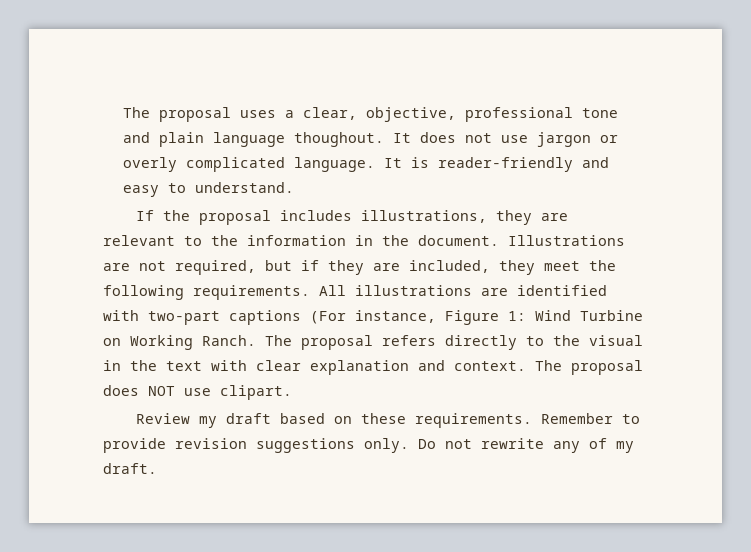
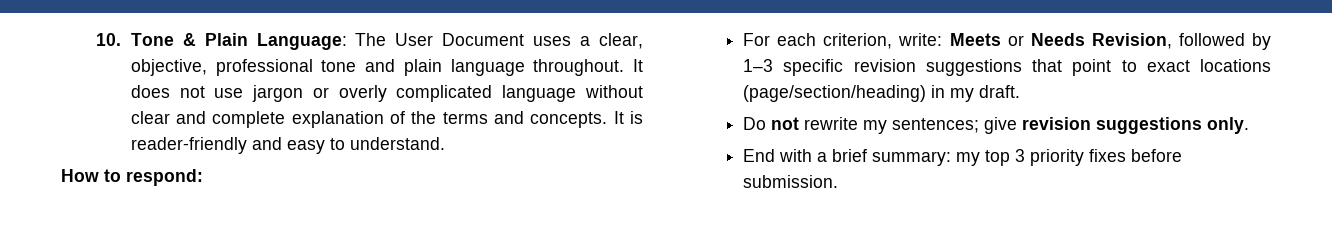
- The proposal uses a clear, objective, professional tone and plain language thoughout.
+ 10. Tone & Plain Language: The User Document uses a clear, objective, professional tone and plain language throughout.
- It does not use jargon or overly complicated language.
+ It does not use jargon or overly complicated language without clear and complete explanation of the terms and concepts.
- If the proposal includes illustrations, they are relevant to the information in the document. Illustrations are not required, but if they are included, they meet the following requirements. All illustrations are identified with two-part captions (For instance, Figure 1: Wind Turbine on Working Ranch. The proposal refers directly to the visual in the text with clear explanation and context. The proposal does NOT use clipart.
- Review my draft based on these requirements. Remember to provide revision suggestions only. Do not rewrite any of my draft.
+ How to respond:
+ For each criterion, write: Meets or Needs Revision, followed by 1–3 specific revision suggestions that point to exact locations (page/section/heading) in my draft.
+ Do not rewrite my sentences; give revision suggestions only.
+ End with a brief summary: my top 3 priority fixes before submission.

